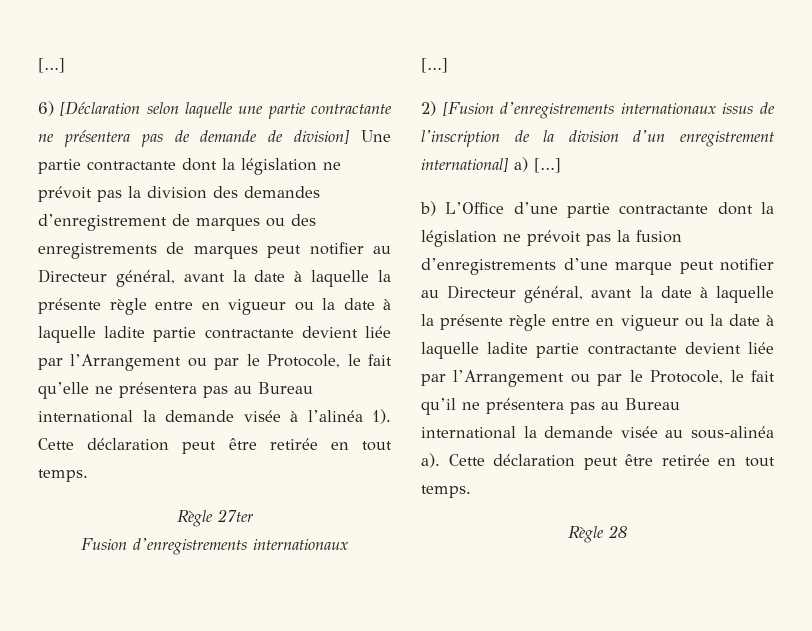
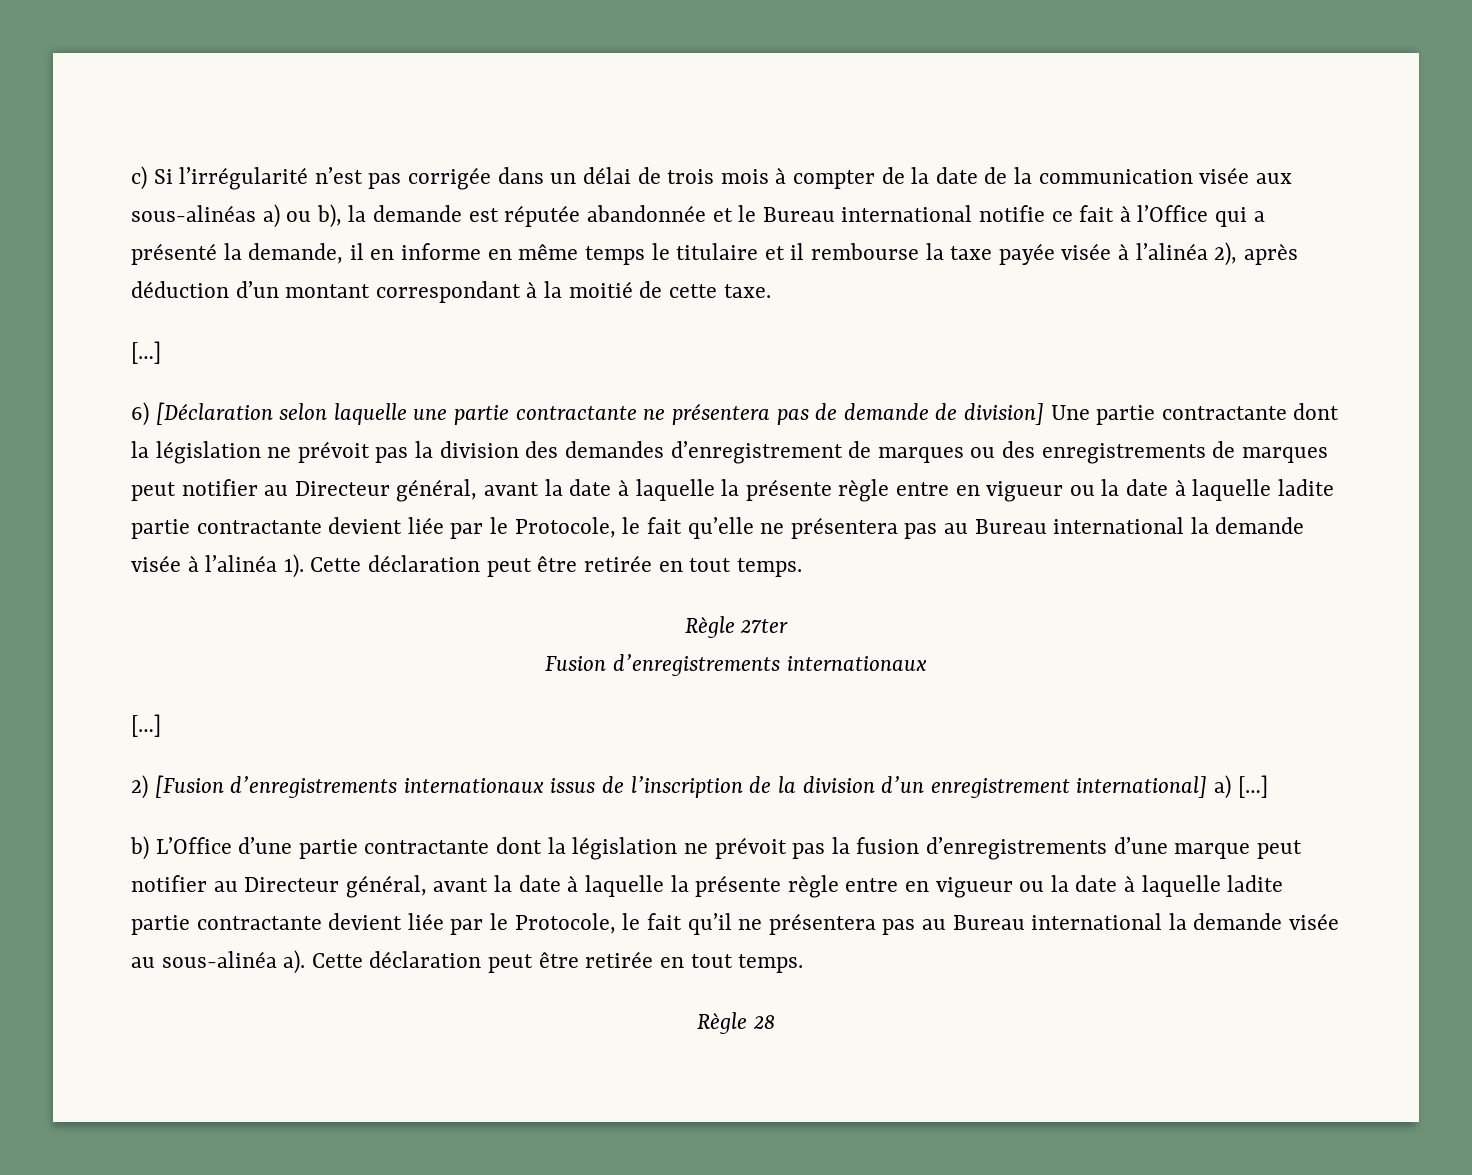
+ c) Si l’irrégularité n’est pas corrigée dans un délai de trois mois à compter de la date de la communication visée aux sous-alinéas a) ou b), la demande est réputée abandonnée et le Bureau international notifie ce fait à l’Office qui a présenté la demande, il en informe en même temps le titulaire et il rembourse la taxe payée visée à l’alinéa 2), après déduction d’un montant correspondant à la moitié de cette taxe.
- 6) [Déclaration selon laquelle une partie contractante ne présentera pas de demande de division] Une partie contractante dont la législation ne prévoit pas la division des demandes d’enregistrement de marques ou des enregistrements de marques peut notifier au Directeur général, avant la date à laquelle la présente règle entre en vigueur ou la date à laquelle ladite partie contractante devient liée par l’Arrangement ou par le Protocole, le fait qu’elle ne présentera pas au Bureau international la demande visée à l’alinéa 1).
+ 6) [Déclaration selon laquelle une partie contractante ne présentera pas de demande de division] Une partie contractante dont la législation ne prévoit pas la division des demandes d’enregistrement de marques ou des enregistrements de marques peut notifier au Directeur général, avant la date à laquelle la présente règle entre en vigueur ou la date à laquelle ladite partie contractante devient liée par le Protocole, le fait qu’elle ne présentera pas au Bureau international la demande visée à l’alinéa 1).
- b) L’Office d’une partie contractante dont la législation ne prévoit pas la fusion d’enregistrements d’une marque peut notifier au Directeur général, avant la date à laquelle la présente règle entre en vigueur ou la date à laquelle ladite partie contractante devient liée par l’Arrangement ou par le Protocole, le fait qu’il ne présentera pas au Bureau international la demande visée au sous-alinéa a).
+ b) L’Office d’une partie contractante dont la législation ne prévoit pas la fusion d’enregistrements d’une marque peut notifier au Directeur général, avant la date à laquelle la présente règle entre en vigueur ou la date à laquelle ladite partie contractante devient liée par le Protocole, le fait qu’il ne présentera pas au Bureau international la demande visée au sous-alinéa a).

